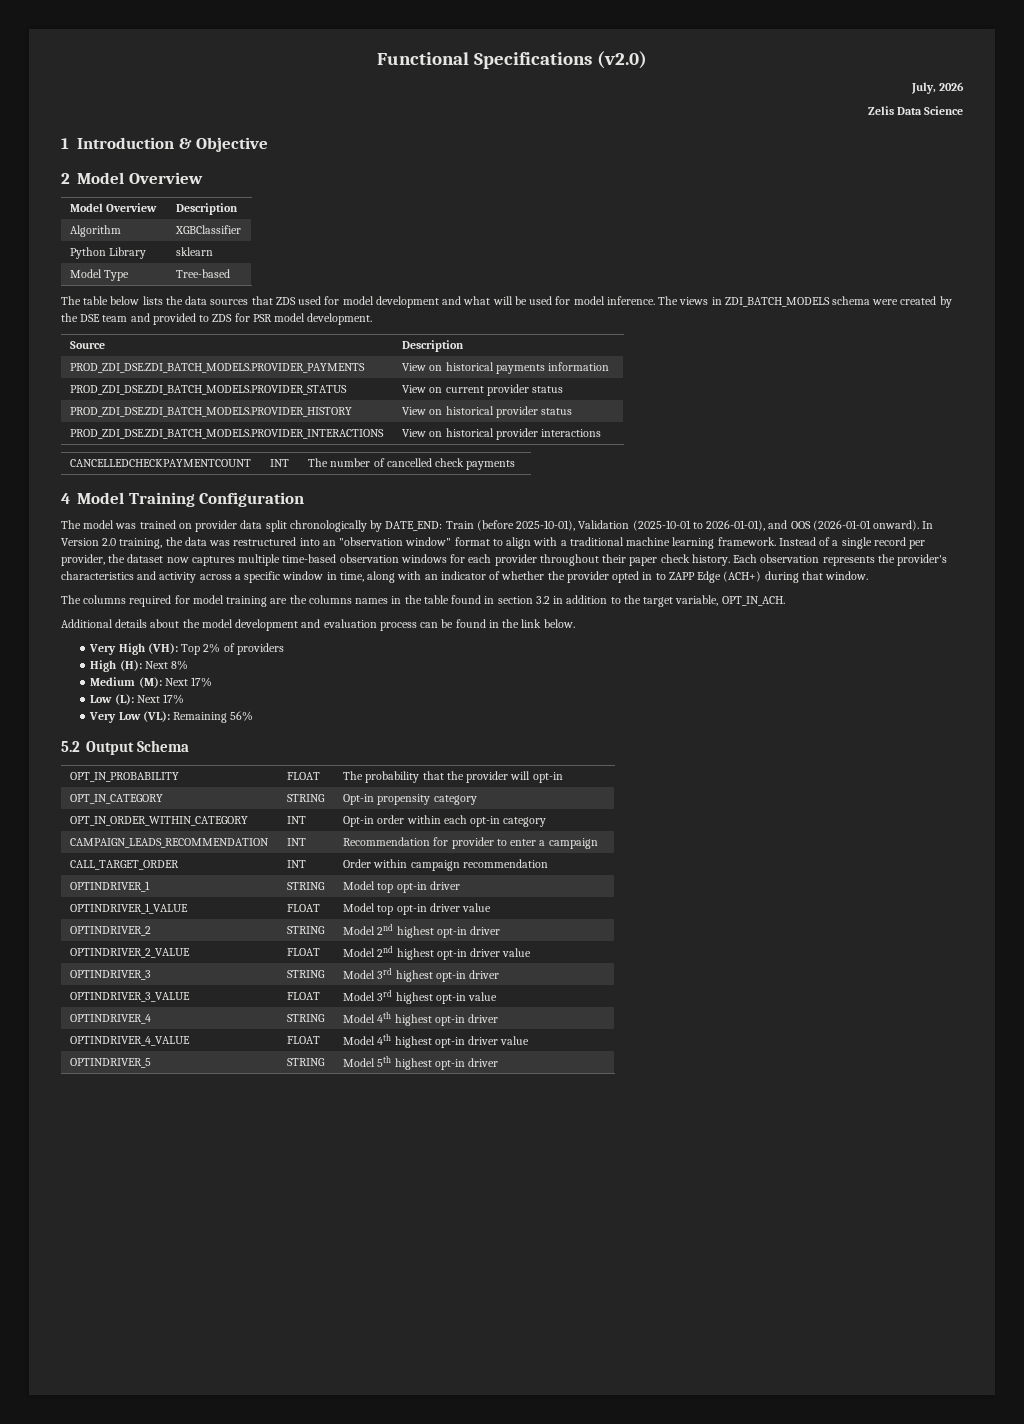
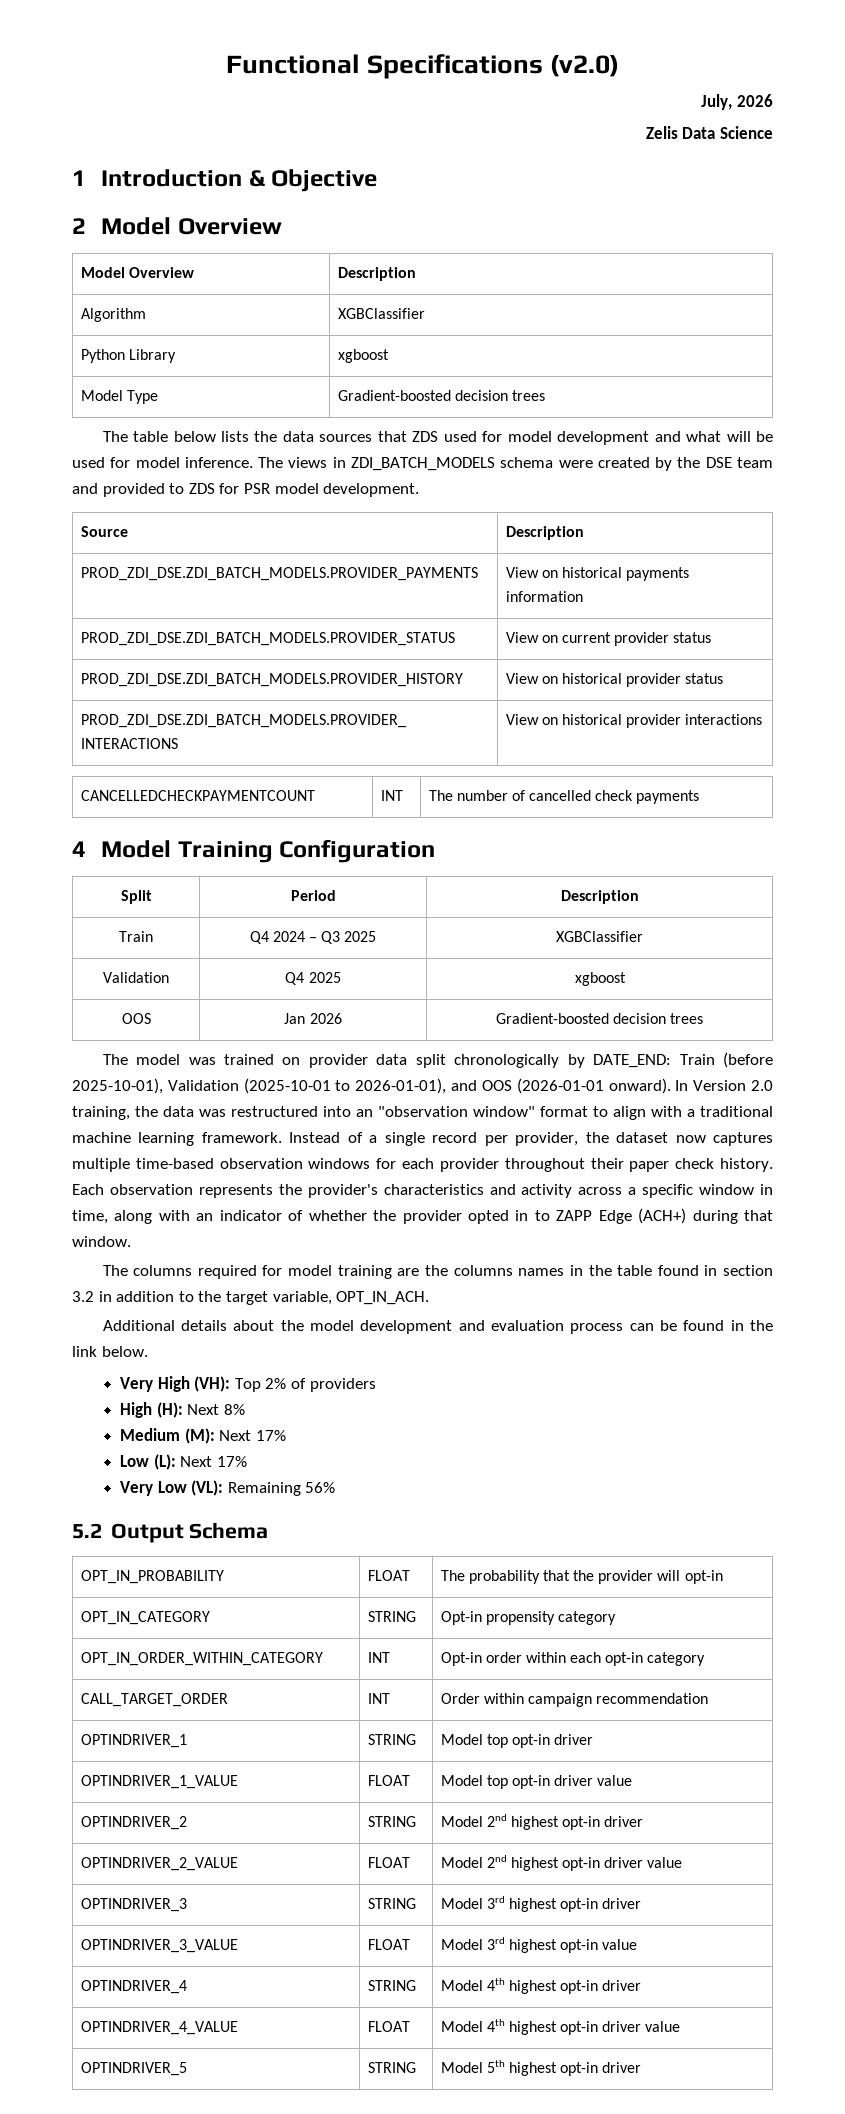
- Python Library | sklearn
+ Python Library | xgboost
- Model Type | Tree-based
+ Model Type | Gradient-boosted decision trees
+ Split | Period | Description
+ Train | Q4 2024 – Q3 2025 | XGBClassifier
+ Validation | Q4 2025 | xgboost
+ OOS | Jan 2026 | Gradient-boosted decision trees
- CAMPAIGN_LEADS_RECOMMENDATION | INT | Recommendation for provider to enter a campaign

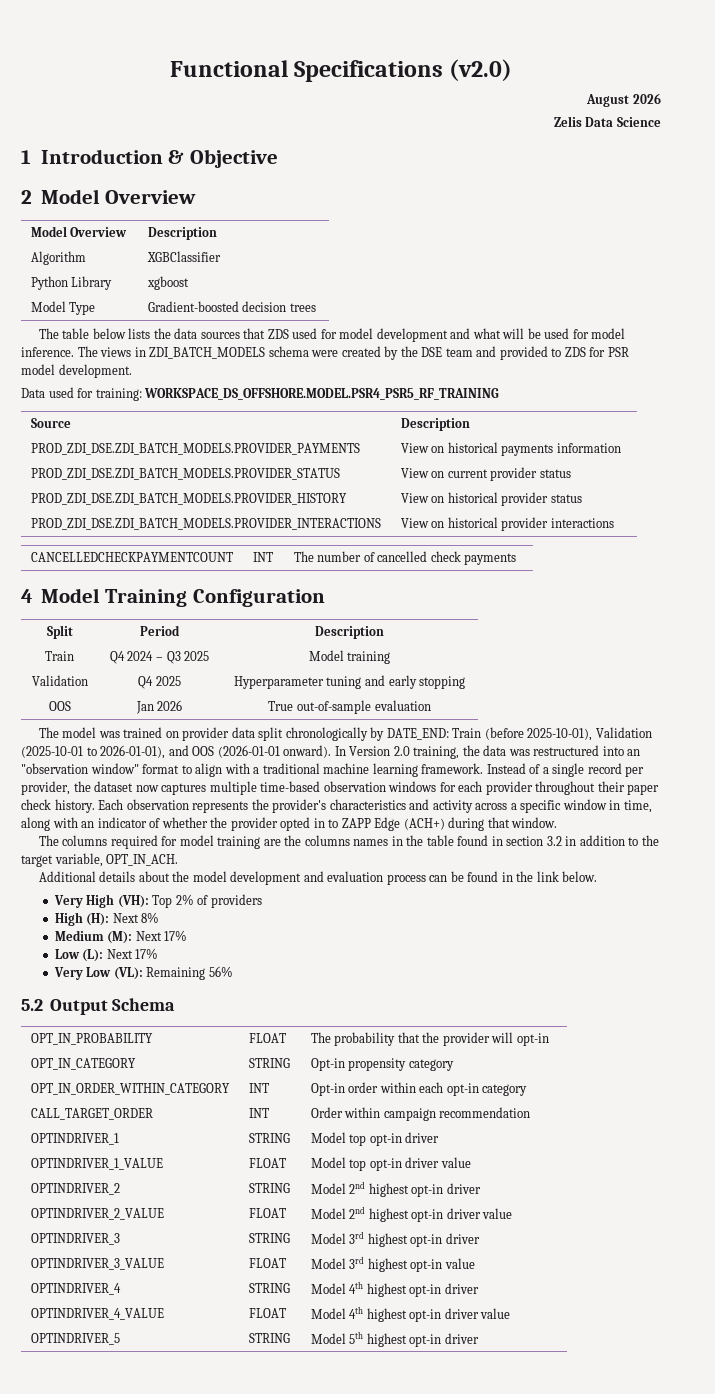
- July, 2026
+ August 2026
+ Data used for training: WORKSPACE_DS_OFFSHORE.MODEL.PSR4_PSR5_RF_TRAINING
- Train | Q4 2024 – Q3 2025 | XGBClassifier
+ Train | Q4 2024 – Q3 2025 | Model training
- Validation | Q4 2025 | xgboost
+ Validation | Q4 2025 | Hyperparameter tuning and early stopping
- OOS | Jan 2026 | Gradient-boosted decision trees
+ OOS | Jan 2026 | True out-of-sample evaluation

